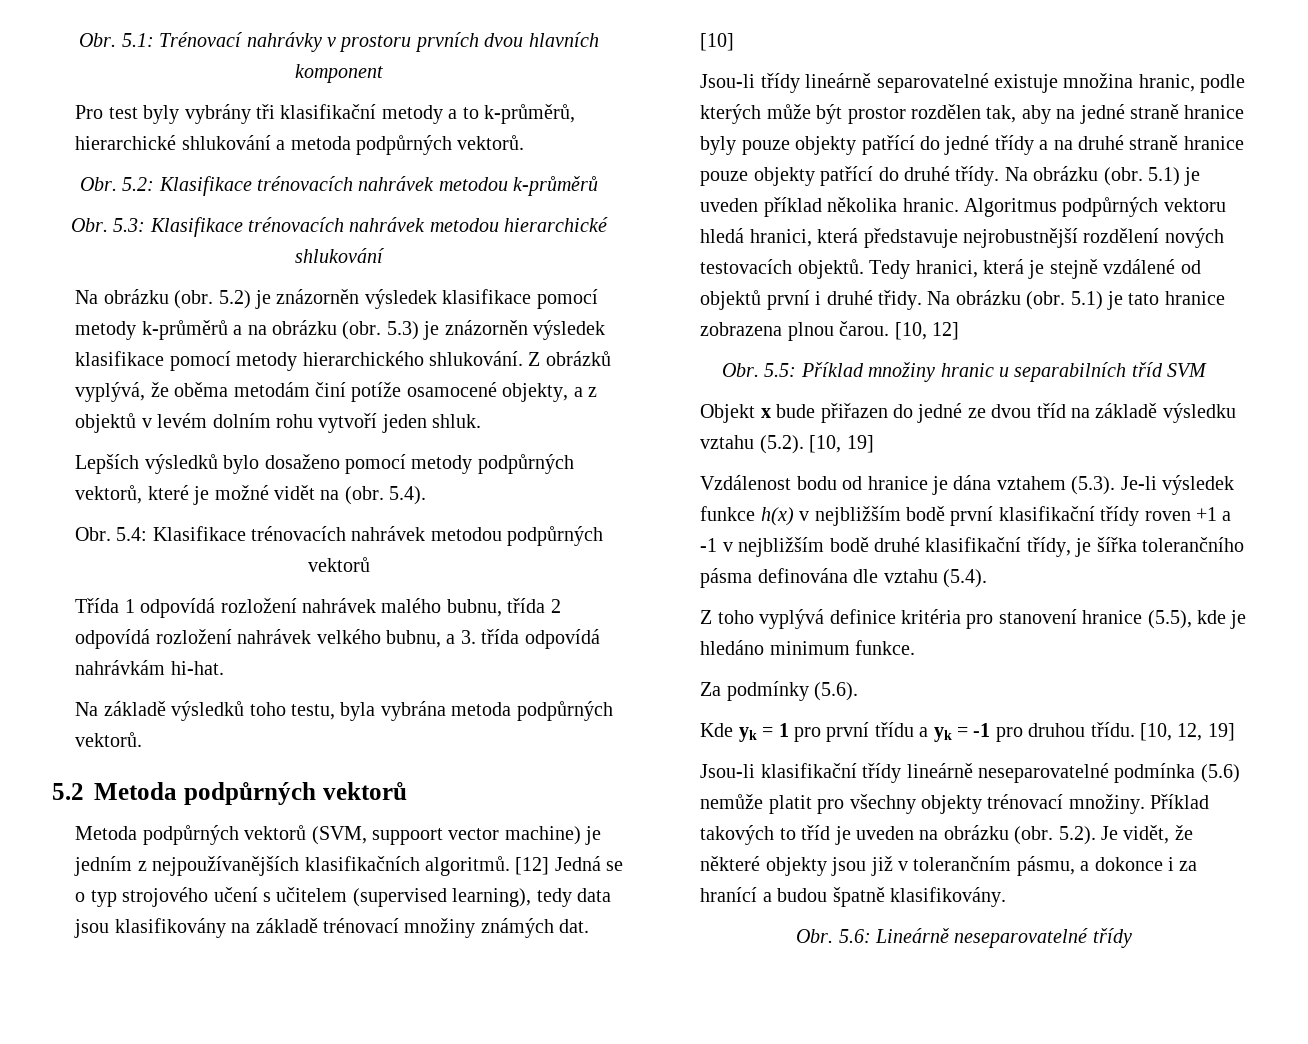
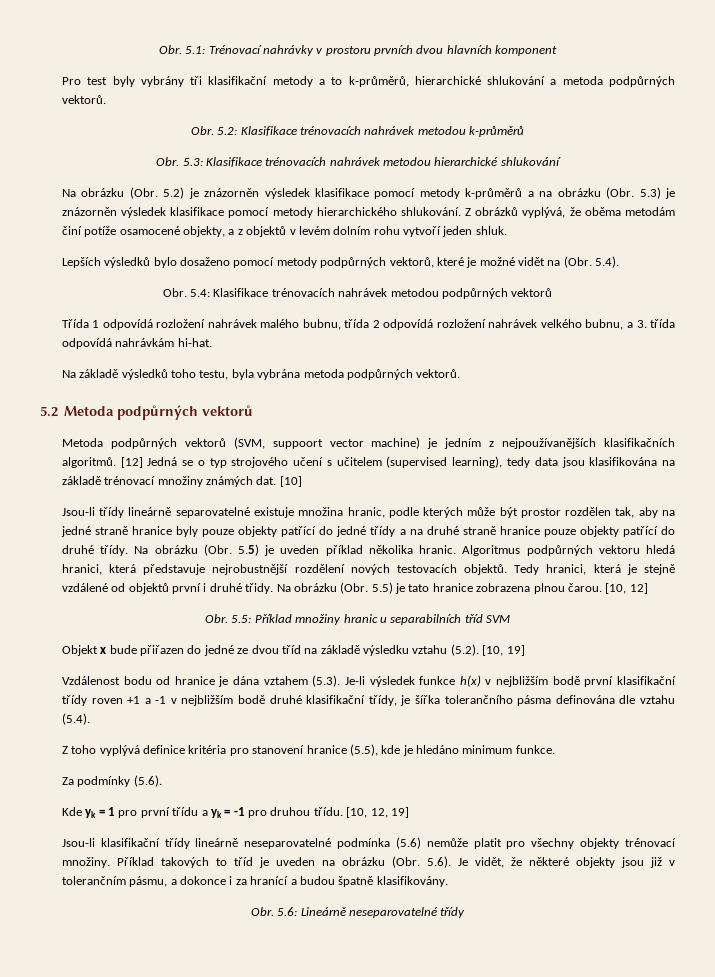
- Na obrázku (obr. 5.2) je znázorněn výsledek klasifikace pomocí metody k-průměrů a na obrázku (obr. 5.3) je znázorněn výsledek klasifikace pomocí metody hierarchického shlukování.
+ Na obrázku (Obr. 5.2) je znázorněn výsledek klasifikace pomocí metody k-průměrů a na obrázku (Obr. 5.3) je znázorněn výsledek klasifikace pomocí metody hierarchického shlukování.
- Lepších výsledků bylo dosaženo pomocí metody podpůrných vektorů, které je možné vidět na (obr. 5.4).
+ Lepších výsledků bylo dosaženo pomocí metody podpůrných vektorů, které je možné vidět na (Obr. 5.4).
- [12] Jedná se o typ strojového učení s učitelem (supervised learning), tedy data jsou klasifikovány na základě trénovací množiny známých dat.
+ [12] Jedná se o typ strojového učení s učitelem (supervised learning), tedy data jsou klasifikována na základě trénovací množiny známých dat.
- Na obrázku (obr. 5.1) je uveden příklad několika hranic.
+ Na obrázku (Obr. 5.5) je uveden příklad několika hranic.
- Na obrázku (obr. 5.1) je tato hranice zobrazena plnou čarou.
+ Na obrázku (Obr. 5.5) je tato hranice zobrazena plnou čarou.
- Příklad takových to tříd je uveden na obrázku (obr. 5.2). Je vidět, že některé objekty jsou již v tolerančním pásmu, a dokonce i za hranící a budou špatně klasifikovány.
+ Příklad takových to tříd je uveden na obrázku (Obr. 5.6). Je vidět, že některé objekty jsou již v tolerančním pásmu, a dokonce i za hranící a budou špatně klasifikovány.

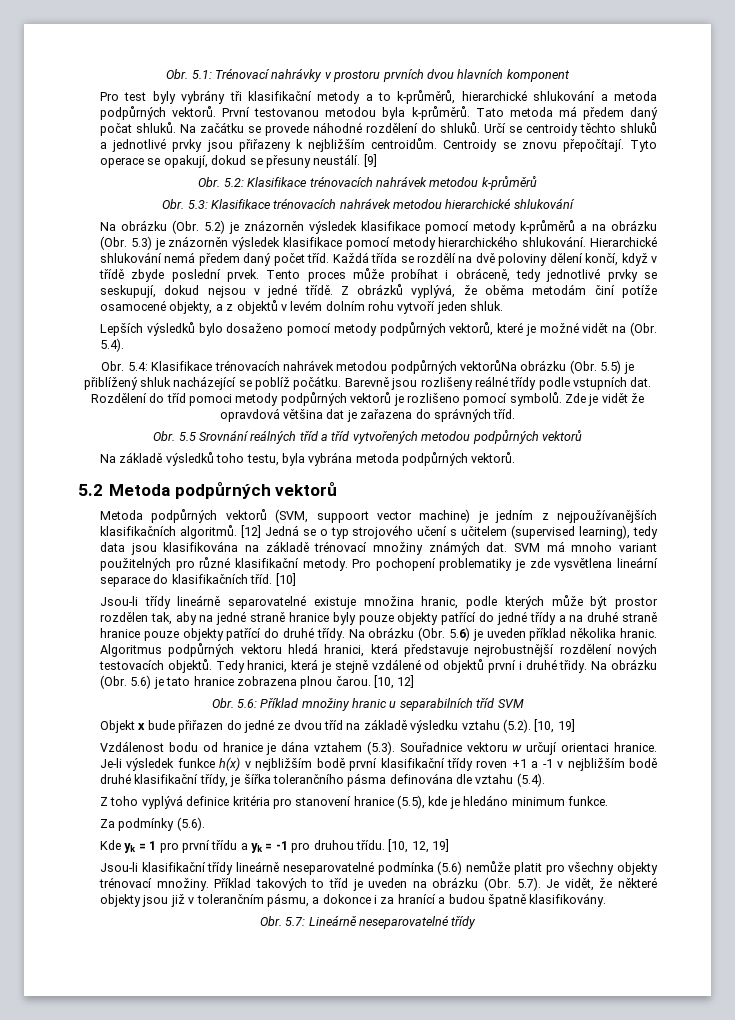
+ První testovanou metodou byla k-průměrů. Tato metoda má předem daný počat shluků. Na začátku se provede náhodné rozdělení do shluků. Určí se centroidy těchto shluků a jednotlivé prvky jsou přiřazeny k nejbližším centroidům. Centroidy se znovu přepočítají. Tyto operace se opakují, dokud se přesuny neustálí. [9]
+ Hierarchické shlukování nemá předem daný počet tříd. Každá třída se rozdělí na dvě poloviny dělení končí, když v třídě zbyde poslední prvek. Tento proces může probíhat i obráceně, tedy jednotlivé prvky se seskupují, dokud nejsou v jedné třídě.
- Obr. 5.4: Klasifikace trénovacích nahrávek metodou podpůrných vektorů
- Třída 1 odpovídá rozložení nahrávek malého bubnu, třída 2 odpovídá rozložení nahrávek velkého bubnu, a 3. třída odpovídá nahrávkám hi-hat.
+ Obr. 5.4: Klasifikace trénovacích nahrávek metodou podpůrných vektorůNa obrázku (Obr. 5.5) je přiblížený shluk nacházející se poblíž počátku. Barevně jsou rozlišeny reálné třídy podle vstupních dat. Rozdělení do tříd pomoci metody podpůrných vektorů je rozlišeno pomocí symbolů. Zde je vidět že opravdová většina dat je zařazena do správných tříd.
+ Obr. 5.5 Srovnání reálných tříd a tříd vytvořených metodou podpůrných vektorů
+ SVM má mnoho variant použitelných pro různé klasifikační metody. Pro pochopení problematiky je zde vysvětlena lineární separace do klasifikačních tříd.
- Na obrázku (Obr. 5.5) je uveden příklad několika hranic.
+ Na obrázku (Obr. 5.6) je uveden příklad několika hranic.
- Na obrázku (Obr. 5.5) je tato hranice zobrazena plnou čarou.
+ Na obrázku (Obr. 5.6) je tato hranice zobrazena plnou čarou.
- Obr. 5.5: Příklad množiny hranic u separabilních tříd SVM
+ Obr. 5.6: Příklad množiny hranic u separabilních tříd SVM
- Vzdálenost bodu od hranice je dána vztahem (5.3). Je-li výsledek funkce h(x) v nejbližším bodě první klasifikační třídy roven +1 a -1 v nejbližším bodě druhé klasifikační třídy, je šířka tolerančního pásma definována dle vztahu (5.4).
+ Vzdálenost bodu od hranice je dána vztahem (5.3). Souřadnice vektoru w určují orientaci hranice. Je-li výsledek funkce h(x) v nejbližším bodě první klasifikační třídy roven +1 a -1 v nejbližším bodě druhé klasifikační třídy, je šířka tolerančního pásma definována dle vztahu (5.4).
- Příklad takových to tříd je uveden na obrázku (Obr. 5.6). Je vidět, že některé objekty jsou již v tolerančním pásmu, a dokonce i za hranící a budou špatně klasifikovány.
+ Příklad takových to tříd je uveden na obrázku (Obr. 5.7). Je vidět, že některé objekty jsou již v tolerančním pásmu, a dokonce i za hranící a budou špatně klasifikovány.
- Obr. 5.6: Lineárně neseparovatelné třídy
+ Obr. 5.7: Lineárně neseparovatelné třídy

